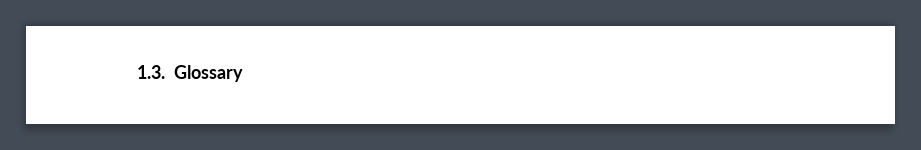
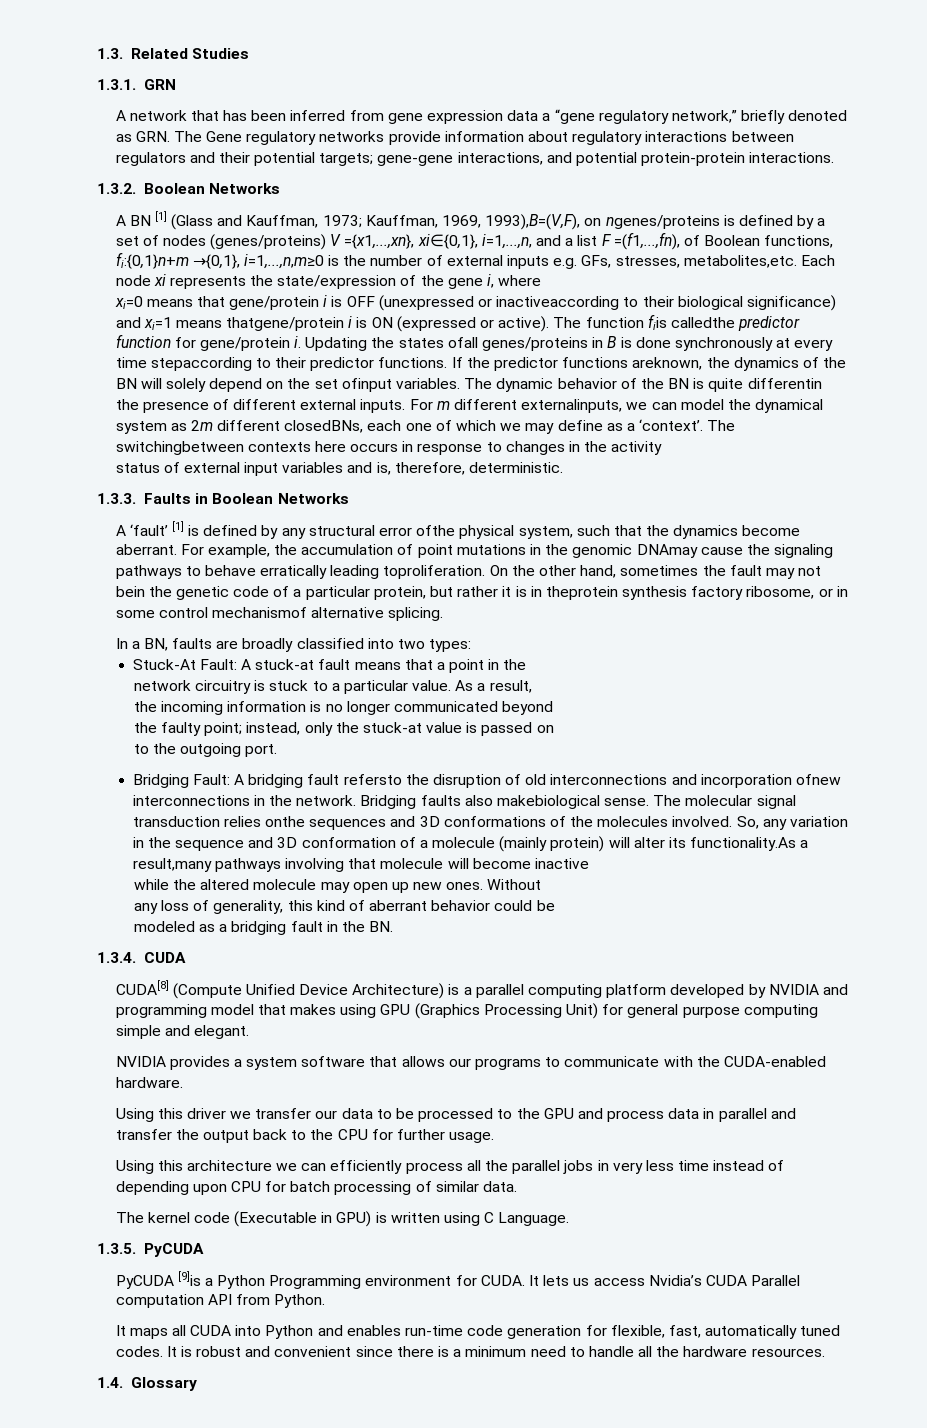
- 1.3. Glossary
+ 1.3. Related Studies
+ 1.3.1. GRN
+ A network that has been inferred from gene expression data a “gene regulatory network,” briefly denoted as GRN. The Gene regulatory networks provide information about regulatory interactions between regulators and their potential targets; gene-gene interactions, and potential protein-protein interactions.
+ 1.3.2. Boolean Networks
+ A BN [1] (Glass and Kauffman, 1973; Kauffman, 1969, 1993),B=(V,F), on ngenes/proteins is defined by a set of nodes (genes/proteins) V ={x1,...,xn}, xi∈{0,1}, i=1,...,n, and a list F =(f1,...,fn), of Boolean functions, fi:{0,1}n+m →{0,1}, i=1,...,n,m≥0 is the number of external inputs e.g. GFs, stresses, metabolites,etc. Each node xi represents the state/expression of the gene i, where
+ xi=0 means that gene/protein i is OFF (unexpressed or inactiveaccording to their biological significance) and xi=1 means thatgene/protein i is ON (expressed or active). The function fiis calledthe predictor function for gene/protein i. Updating the states ofall genes/proteins in B is done synchronously at every time stepaccording to their predictor functions. If the predictor functions areknown, the dynamics of the BN will solely depend on the set ofinput variables. The dynamic behavior of the BN is quite differentin the presence of different external inputs. For m different externalinputs, we can model the dynamical system as 2m different closedBNs, each one of which we may define as a ‘context’. The switchingbetween contexts here occurs in response to changes in the activity
+ status of external input variables and is, therefore, deterministic.
+ 1.3.3. Faults in Boolean Networks
+ A ‘fault’ [1] is defined by any structural error ofthe physical system, such that the dynamics become aberrant. For example, the accumulation of point mutations in the genomic DNAmay cause the signaling pathways to behave erratically leading toproliferation. On the other hand, sometimes the fault may not bein the genetic code of a particular protein, but rather it is in theprotein synthesis factory ribosome, or in some control mechanismof alternative splicing.
+ In a BN, faults are broadly classified into two types:
+ Stuck-At Fault: A stuck-at fault means that a point in the
+ network circuitry is stuck to a particular value. As a result,
+ the incoming information is no longer communicated beyond
+ the faulty point; instead, only the stuck-at value is passed on
+ to the outgoing port.
+ Bridging Fault: A bridging fault refersto the disruption of old interconnections and incorporation ofnew interconnections in the network. Bridging faults also makebiological sense. The molecular signal transduction relies onthe sequences and 3D conformations of the molecules involved. So, any variation in the sequence and 3D conformation of a molecule (mainly protein) will alter its functionality.As a result,many pathways involving that molecule will become inactive
+ while the altered molecule may open up new ones. Without
+ any loss of generality, this kind of aberrant behavior could be
+ modeled as a bridging fault in the BN.
+ 1.3.4. CUDA
+ CUDA[8] (Compute Unified Device Architecture) is a parallel computing platform developed by NVIDIA and programming model that makes using GPU (Graphics Processing Unit) for general purpose computing simple and elegant.
+ NVIDIA provides a system software that allows our programs to communicate with the CUDA-enabled hardware.
+ Using this driver we transfer our data to be processed to the GPU and process data in parallel and transfer the output back to the CPU for further usage.
+ Using this architecture we can efficiently process all the parallel jobs in very less time instead of depending upon CPU for batch processing of similar data.
+ The kernel code (Executable in GPU) is written using C Language.
+ 1.3.5. PyCUDA
+ PyCUDA [9]is a Python Programming environment for CUDA. It lets us access Nvidia’s CUDA Parallel computation API from Python.
+ It maps all CUDA into Python and enables run-time code generation for flexible, fast, automatically tuned codes. It is robust and convenient since there is a minimum need to handle all the hardware resources.
+ 1.4. Glossary

